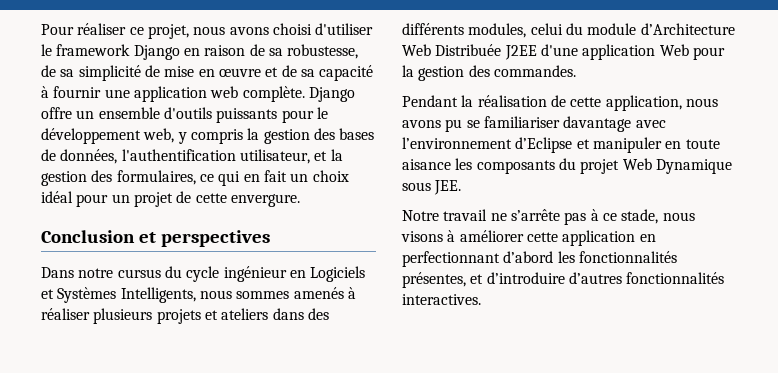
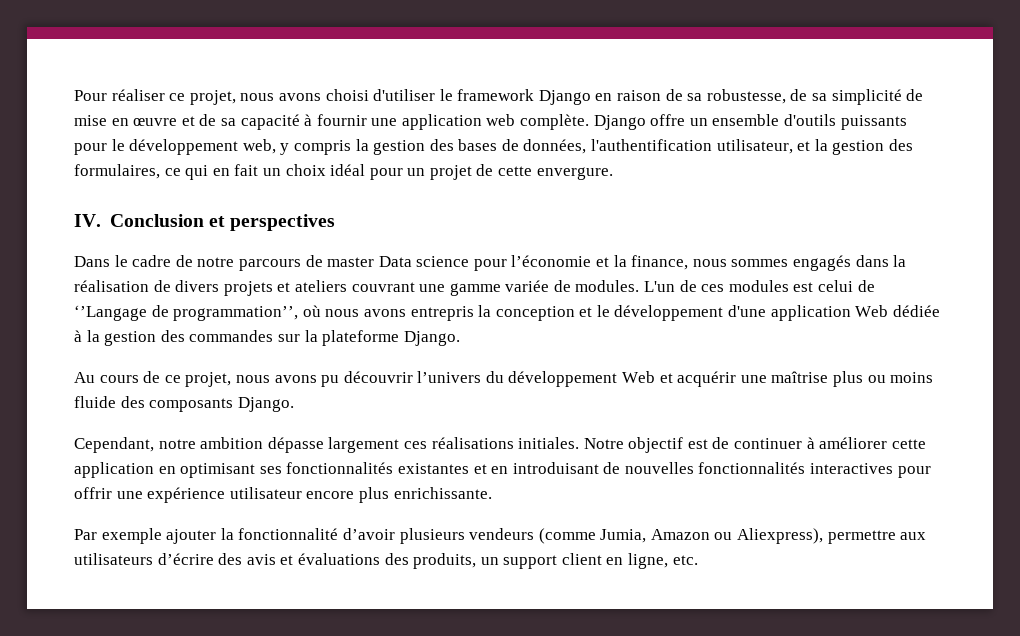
- Conclusion et perspectives
+ IV. Conclusion et perspectives
- Dans notre cursus du cycle ingénieur en Logiciels et Systèmes Intelligents, nous sommes amenés à réaliser plusieurs projets et ateliers dans des différents modules, celui du module d’Architecture Web Distribuée J2EE d'une application Web pour la gestion des commandes.
- Pendant la réalisation de cette application, nous avons pu se familiariser davantage avec l’environnement d’Eclipse et manipuler en toute aisance les composants du projet Web Dynamique sous JEE.
- Notre travail ne s’arrête pas à ce stade, nous visons à améliorer cette application en perfectionnant d’abord les fonctionnalités présentes, et d’introduire d’autres fonctionnalités interactives.
+ Dans le cadre de notre parcours de master Data science pour l’économie et la finance, nous sommes engagés dans la réalisation de divers projets et ateliers couvrant une gamme variée de modules. L'un de ces modules est celui de ‘’Langage de programmation’’, où nous avons entrepris la conception et le développement d'une application Web dédiée à la gestion des commandes sur la plateforme Django.
+ Au cours de ce projet, nous avons pu découvrir l’univers du développement Web et acquérir une maîtrise plus ou moins fluide des composants Django.
+ Cependant, notre ambition dépasse largement ces réalisations initiales. Notre objectif est de continuer à améliorer cette application en optimisant ses fonctionnalités existantes et en introduisant de nouvelles fonctionnalités interactives pour offrir une expérience utilisateur encore plus enrichissante.
+ Par exemple ajouter la fonctionnalité d’avoir plusieurs vendeurs (comme Jumia, Amazon ou Aliexpress), permettre aux utilisateurs d’écrire des avis et évaluations des produits, un support client en ligne, etc.

